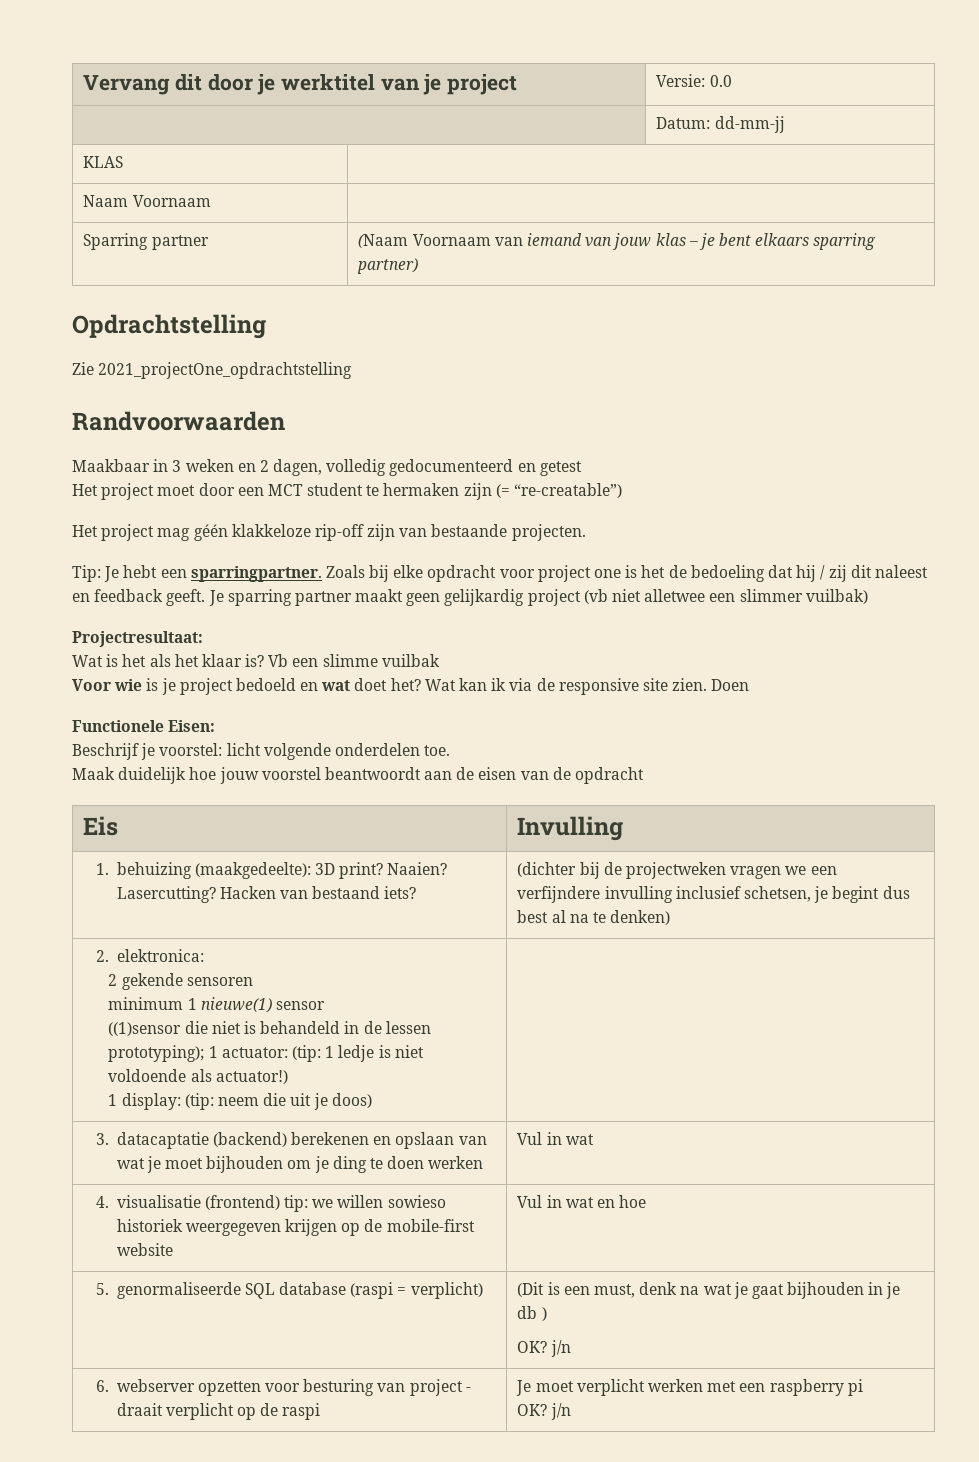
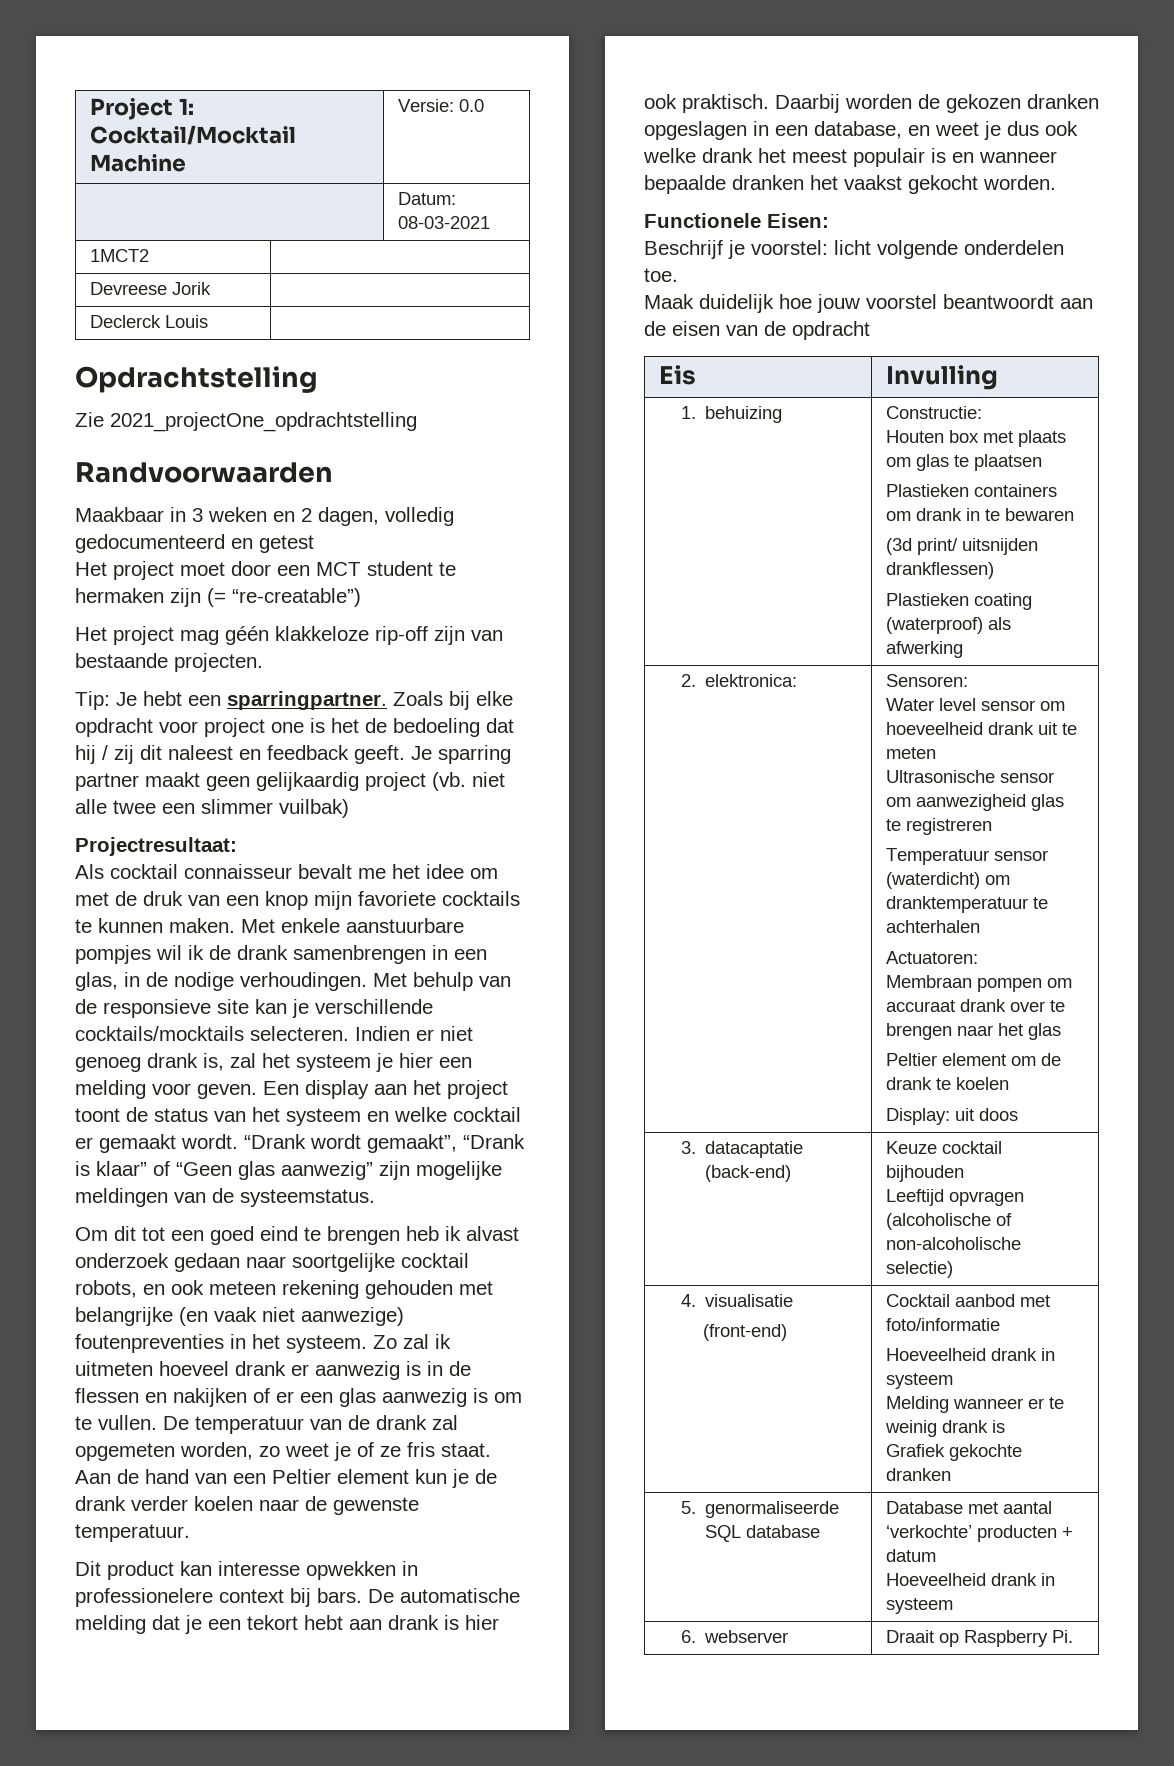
- Vervang dit door je werktitel van je project | Versie: 0.0
- | Datum: dd-mm-jj
- KLAS |
- Naam Voornaam |
- Sparring partner | (Naam Voornaam van iemand van jouw klas – je bent elkaars sparring partner)
+ Project 1: Cocktail/Mocktail Machine | Versie: 0.0
+ | Datum: 08-03-2021
+ 1MCT2 |
+ Devreese Jorik |
+ Declerck Louis |
- Je sparring partner maakt geen gelijkardig project (vb niet alletwee een slimmer vuilbak)
+ Je sparring partner maakt geen gelijkaardig project (vb. niet alle twee een slimmer vuilbak)
  Projectresultaat:
- Wat is het als het klaar is? Vb een slimme vuilbak
- Voor wie is je project bedoeld en wat doet het? Wat kan ik via de responsive site zien. Doen
+ Als cocktail connaisseur bevalt me het idee om met de druk van een knop mijn favoriete cocktails te kunnen maken. Met enkele aanstuurbare pompjes wil ik de drank samenbrengen in een glas, in de nodige verhoudingen. Met behulp van de responsieve site kan je verschillende cocktails/mocktails selecteren. Indien er niet genoeg drank is, zal het systeem je hier een melding voor geven. Een display aan het project toont de status van het systeem en welke cocktail er gemaakt wordt. “Drank wordt gemaakt”, “Drank is klaar” of “Geen glas aanwezig” zijn mogelijke meldingen van de systeemstatus.
+ Om dit tot een goed eind te brengen heb ik alvast onderzoek gedaan naar soortgelijke cocktail robots, en ook meteen rekening gehouden met belangrijke (en vaak niet aanwezige) foutenpreventies in het systeem. Zo zal ik uitmeten hoeveel drank er aanwezig is in de flessen en nakijken of er een glas aanwezig is om te vullen. De temperatuur van de drank zal opgemeten worden, zo weet je of ze fris staat. Aan de hand van een Peltier element kun je de drank verder koelen naar de gewenste temperatuur.
+ Dit product kan interesse opwekken in professionelere context bij bars. De automatische melding dat je een tekort hebt aan drank is hier ook praktisch. Daarbij worden de gekozen dranken opgeslagen in een database, en weet je dus ook welke drank het meest populair is en wanneer bepaalde dranken het vaakst gekocht worden.
- 1. behuizing (maakgedeelte): 3D print? Naaien? Lasercutting? Hacken van bestaand iets? | (dichter bij de projectweken vragen we een verfijndere invulling inclusief schetsen, je begint dus best al na te denken)
- 2. elektronica:
- 2 gekende sensoren
- minimum 1 nieuwe(1) sensor
- ((1)sensor die niet is behandeld in de lessen prototyping); 1 actuator: (tip: 1 ledje is niet voldoende als actuator!)
- 1 display: (tip: neem die uit je doos) |
- 3. datacaptatie (backend) berekenen en opslaan van wat je moet bijhouden om je ding te doen werken | Vul in wat
- 4. visualisatie (frontend) tip: we willen sowieso historiek weergegeven krijgen op de mobile-first website | Vul in wat en hoe
- 5. genormaliseerde SQL database (raspi = verplicht) | (Dit is een must, denk na wat je gaat bijhouden in je db )
- OK? j/n
- 6. webserver opzetten voor besturing van project - draait verplicht op de raspi | Je moet verplicht werken met een raspberry pi
- OK? j/n
+ 1. behuizing | Constructie:
+ Houten box met plaats om glas te plaatsen
+ Plastieken containers om drank in te bewaren
+ (3d print/ uitsnijden drankflessen)
+ Plastieken coating (waterproof) als afwerking
+ 2. elektronica: | Sensoren:
+ Water level sensor om hoeveelheid drank uit te meten
+ Ultrasonische sensor om aanwezigheid glas te registreren
+ Temperatuur sensor (waterdicht) om dranktemperatuur te achterhalen
+ Actuatoren:
+ Membraan pompen om accuraat drank over te brengen naar het glas
+ Peltier element om de drank te koelen
+ Display: uit doos
+ 3. datacaptatie (back-end) | Keuze cocktail bijhouden
+ Leeftijd opvragen (alcoholische of non-alcoholische selectie)
+ 4. visualisatie
+ (front-end) | Cocktail aanbod met foto/informatie
+ Hoeveelheid drank in systeem
+ Melding wanneer er te weinig drank is
+ Grafiek gekochte dranken
+ 5. genormaliseerde SQL database | Database met aantal ‘verkochte’ producten + datum
+ Hoeveelheid drank in systeem
+ 6. webserver | Draait op Raspberry Pi.

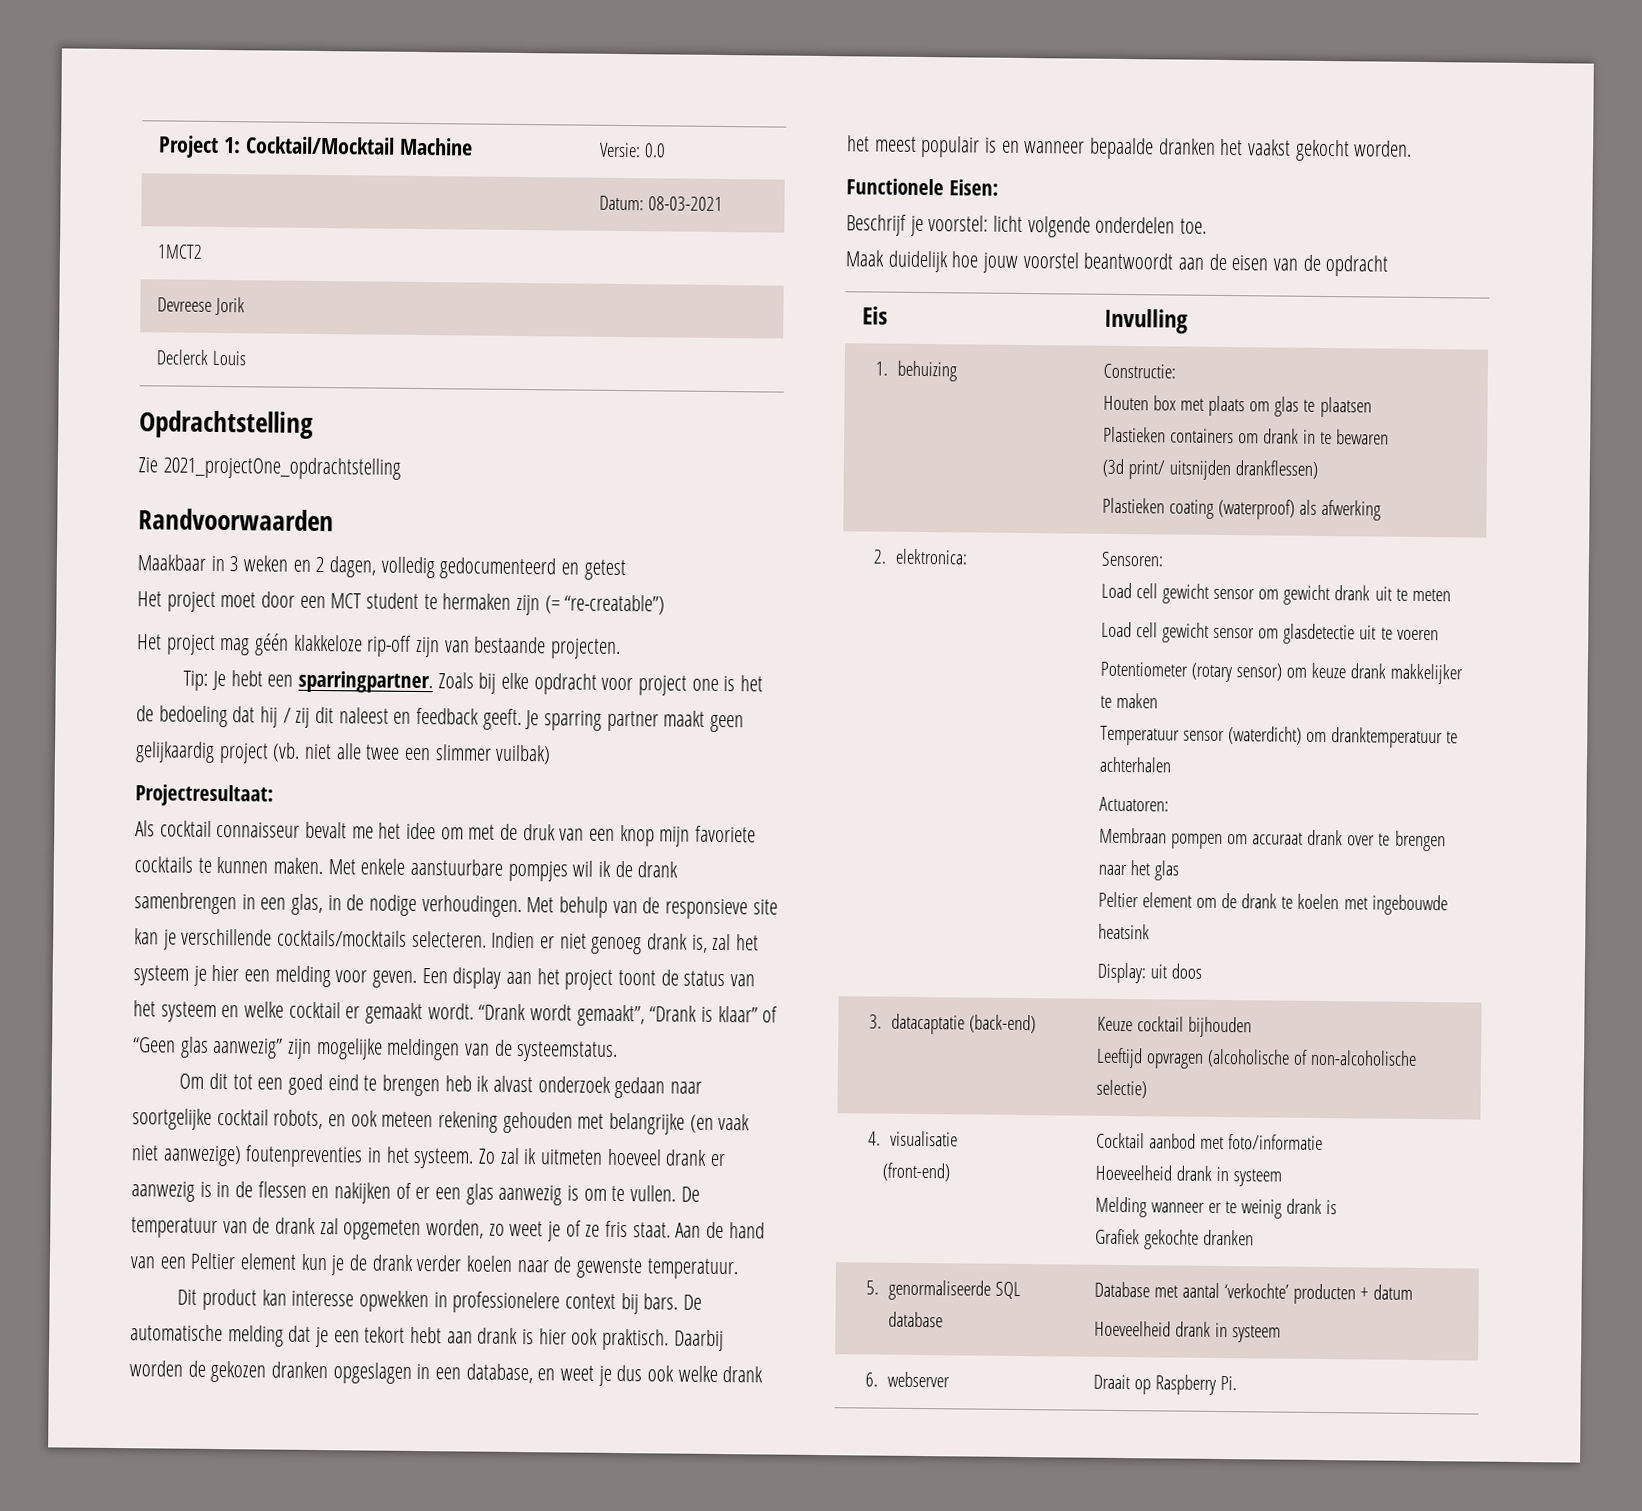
- Water level sensor om hoeveelheid drank uit te meten
+ Load cell gewicht sensor om gewicht drank uit te meten
- Ultrasonische sensor om aanwezigheid glas te registreren
+ Load cell gewicht sensor om glasdetectie uit te voeren
+ Potentiometer (rotary sensor) om keuze drank makkelijker te maken
- Peltier element om de drank te koelen
+ Peltier element om de drank te koelen met ingebouwde heatsink

